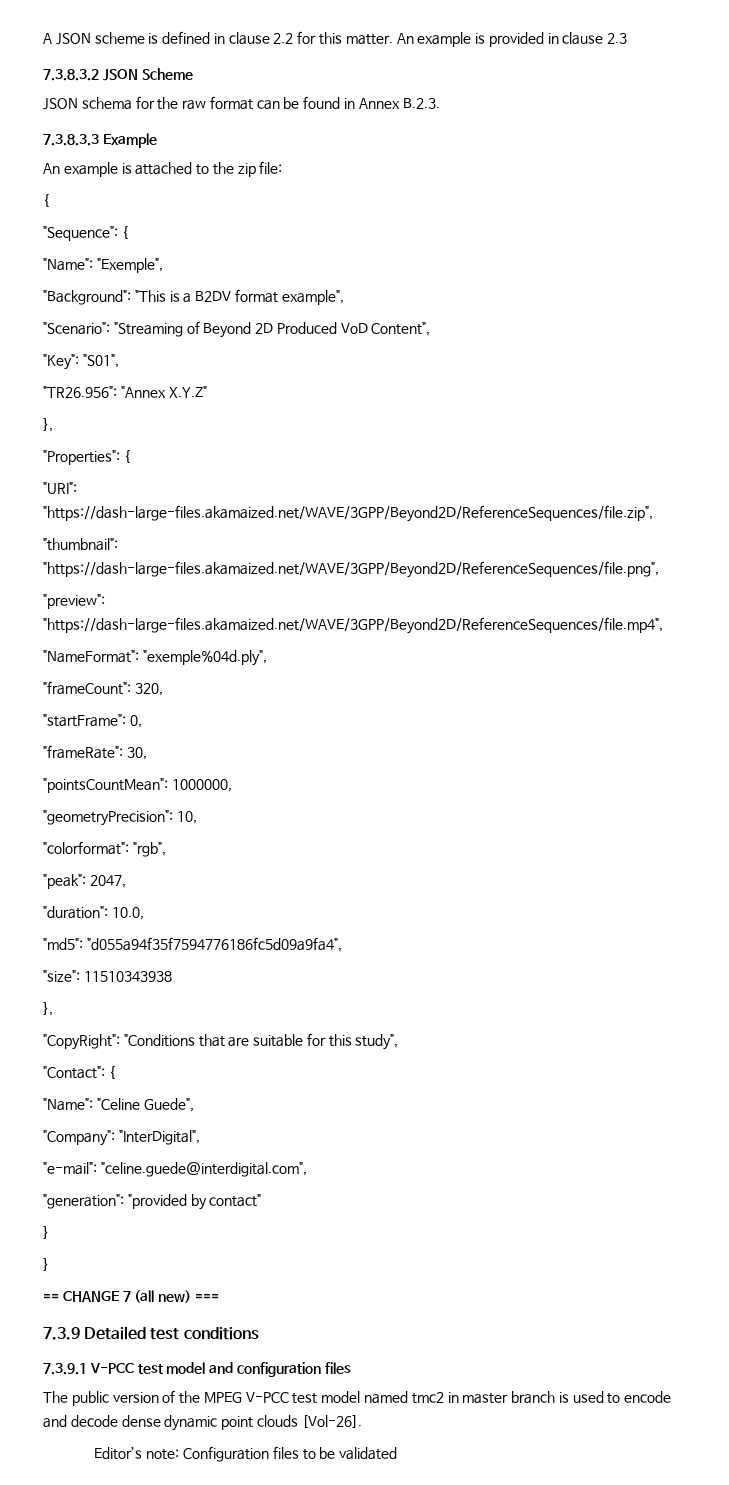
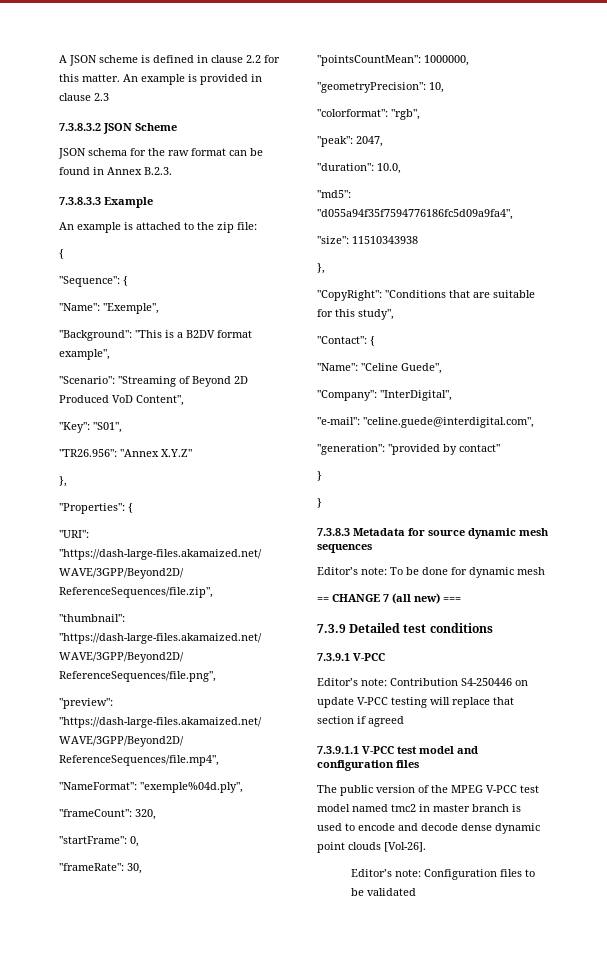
+ 7.3.8.3 Metadata for source dynamic mesh sequences
+ Editor’s note: To be done for dynamic mesh
- 7.3.9.1 V-PCC test model and configuration files
+ 7.3.9.1 V-PCC
+ Editor’s note: Contribution S4-250446 on update V-PCC testing will replace that section if agreed
+ 7.3.9.1.1 V-PCC test model and configuration files

